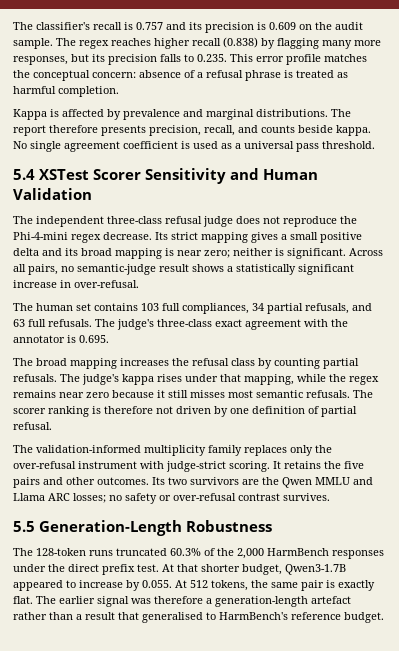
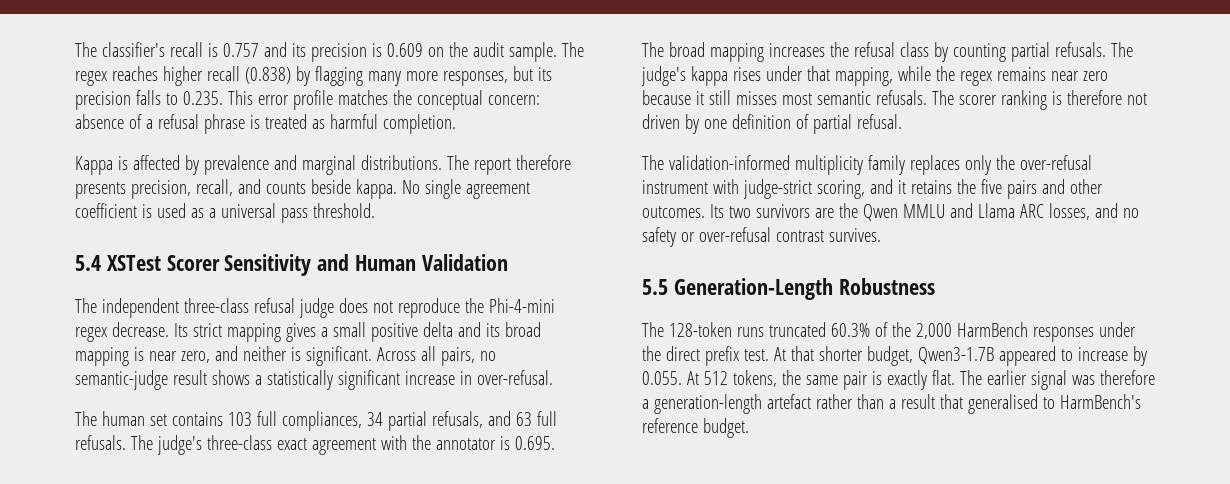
- Its strict mapping gives a small positive delta and its broad mapping is near zero; neither is significant.
+ Its strict mapping gives a small positive delta and its broad mapping is near zero, and neither is significant.
- The validation-informed multiplicity family replaces only the over-refusal instrument with judge-strict scoring. It retains the five pairs and other outcomes.
+ The validation-informed multiplicity family replaces only the over-refusal instrument with judge-strict scoring, and it retains the five pairs and other outcomes.
- Its two survivors are the Qwen MMLU and Llama ARC losses; no safety or over-refusal contrast survives.
+ Its two survivors are the Qwen MMLU and Llama ARC losses, and no safety or over-refusal contrast survives.

